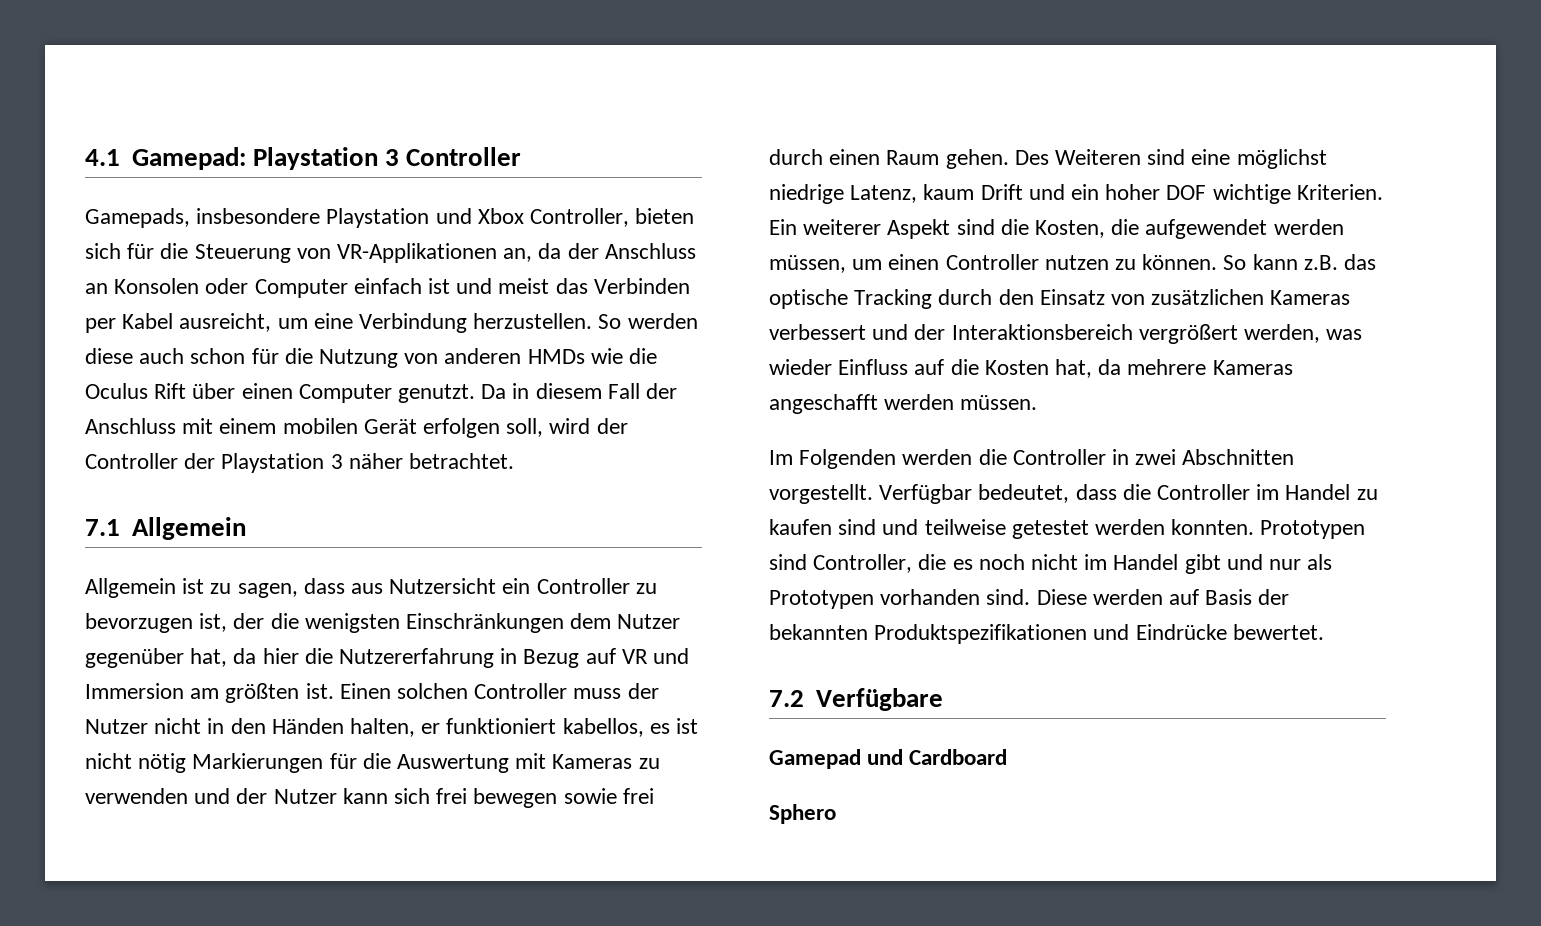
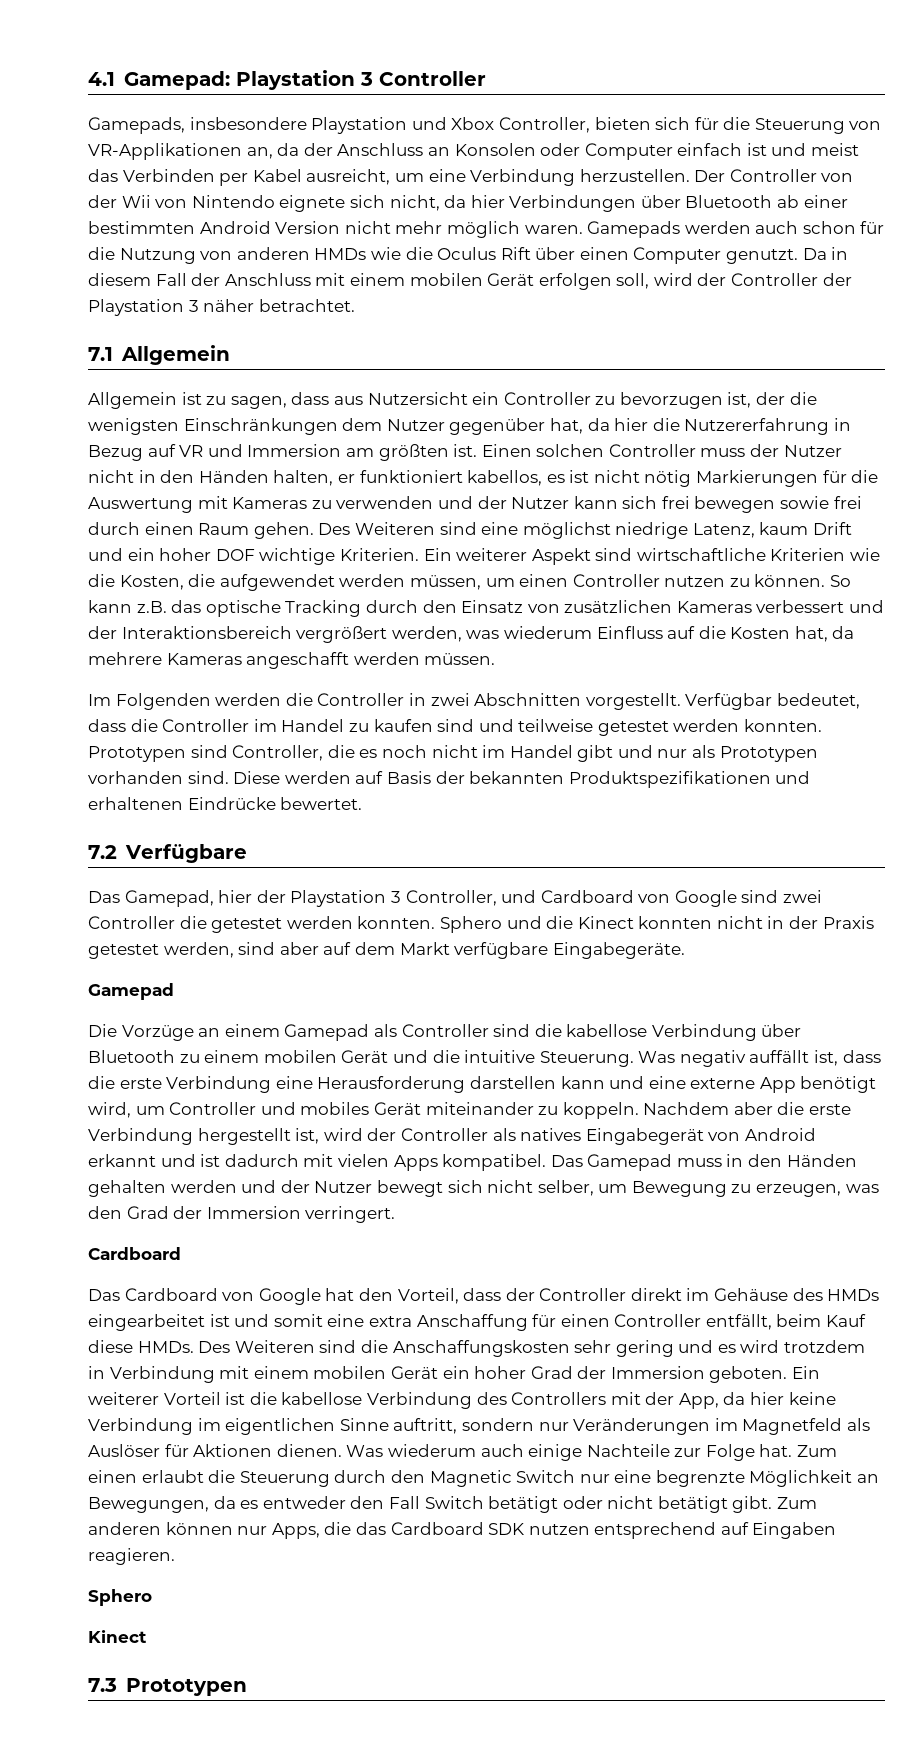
- So werden diese auch schon für die Nutzung von anderen HMDs wie die Oculus Rift über einen Computer genutzt.
+ Der Controller von der Wii von Nintendo eignete sich nicht, da hier Verbindungen über Bluetooth ab einer bestimmten Android Version nicht mehr möglich waren. Gamepads werden auch schon für die Nutzung von anderen HMDs wie die Oculus Rift über einen Computer genutzt.
- Ein weiterer Aspekt sind die Kosten, die aufgewendet werden müssen, um einen Controller nutzen zu können.
+ Ein weiterer Aspekt sind wirtschaftliche Kriterien wie die Kosten, die aufgewendet werden müssen, um einen Controller nutzen zu können.
- So kann z.B. das optische Tracking durch den Einsatz von zusätzlichen Kameras verbessert und der Interaktionsbereich vergrößert werden, was wieder Einfluss auf die Kosten hat, da mehrere Kameras angeschafft werden müssen.
+ So kann z.B. das optische Tracking durch den Einsatz von zusätzlichen Kameras verbessert und der Interaktionsbereich vergrößert werden, was wiederum Einfluss auf die Kosten hat, da mehrere Kameras angeschafft werden müssen.
- Diese werden auf Basis der bekannten Produktspezifikationen und Eindrücke bewertet.
+ Diese werden auf Basis der bekannten Produktspezifikationen und erhaltenen Eindrücke bewertet.
- Gamepad und Cardboard
+ Das Gamepad, hier der Playstation 3 Controller, und Cardboard von Google sind zwei Controller die getestet werden konnten. Sphero und die Kinect konnten nicht in der Praxis getestet werden, sind aber auf dem Markt verfügbare Eingabegeräte.
+ Gamepad
+ Die Vorzüge an einem Gamepad als Controller sind die kabellose Verbindung über Bluetooth zu einem mobilen Gerät und die intuitive Steuerung. Was negativ auffällt ist, dass die erste Verbindung eine Herausforderung darstellen kann und eine externe App benötigt wird, um Controller und mobiles Gerät miteinander zu koppeln. Nachdem aber die erste Verbindung hergestellt ist, wird der Controller als natives Eingabegerät von Android erkannt und ist dadurch mit vielen Apps kompatibel. Das Gamepad muss in den Händen gehalten werden und der Nutzer bewegt sich nicht selber, um Bewegung zu erzeugen, was den Grad der Immersion verringert.
+ Cardboard
+ Das Cardboard von Google hat den Vorteil, dass der Controller direkt im Gehäuse des HMDs eingearbeitet ist und somit eine extra Anschaffung für einen Controller entfällt, beim Kauf diese HMDs. Des Weiteren sind die Anschaffungskosten sehr gering und es wird trotzdem in Verbindung mit einem mobilen Gerät ein hoher Grad der Immersion geboten. Ein weiterer Vorteil ist die kabellose Verbindung des Controllers mit der App, da hier keine Verbindung im eigentlichen Sinne auftritt, sondern nur Veränderungen im Magnetfeld als Auslöser für Aktionen dienen. Was wiederum auch einige Nachteile zur Folge hat. Zum einen erlaubt die Steuerung durch den Magnetic Switch nur eine begrenzte Möglichkeit an Bewegungen, da es entweder den Fall Switch betätigt oder nicht betätigt gibt. Zum anderen können nur Apps, die das Cardboard SDK nutzen entsprechend auf Eingaben reagieren.
  Sphero
+ Kinect
+ 7.3 Prototypen

